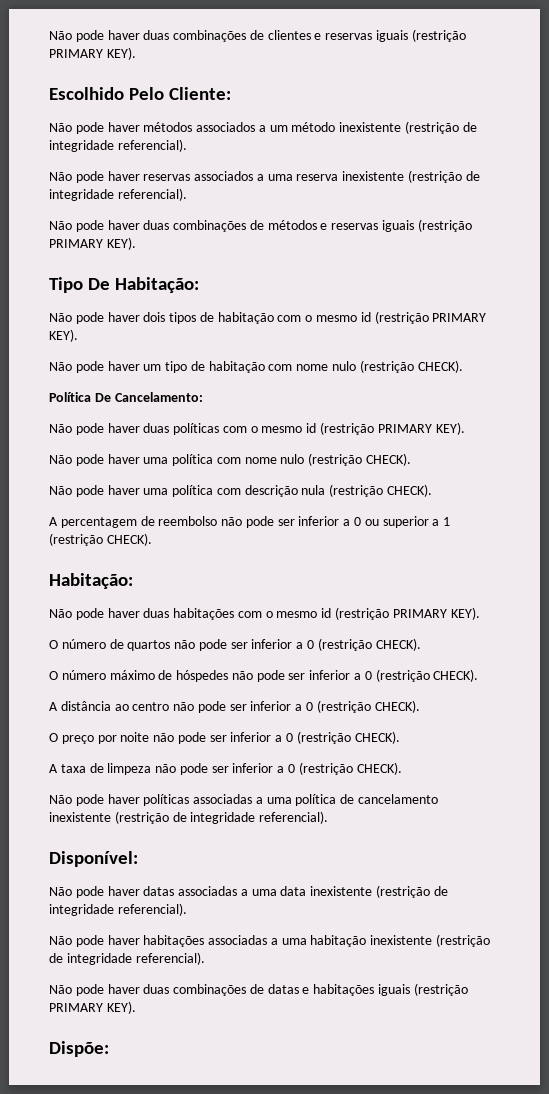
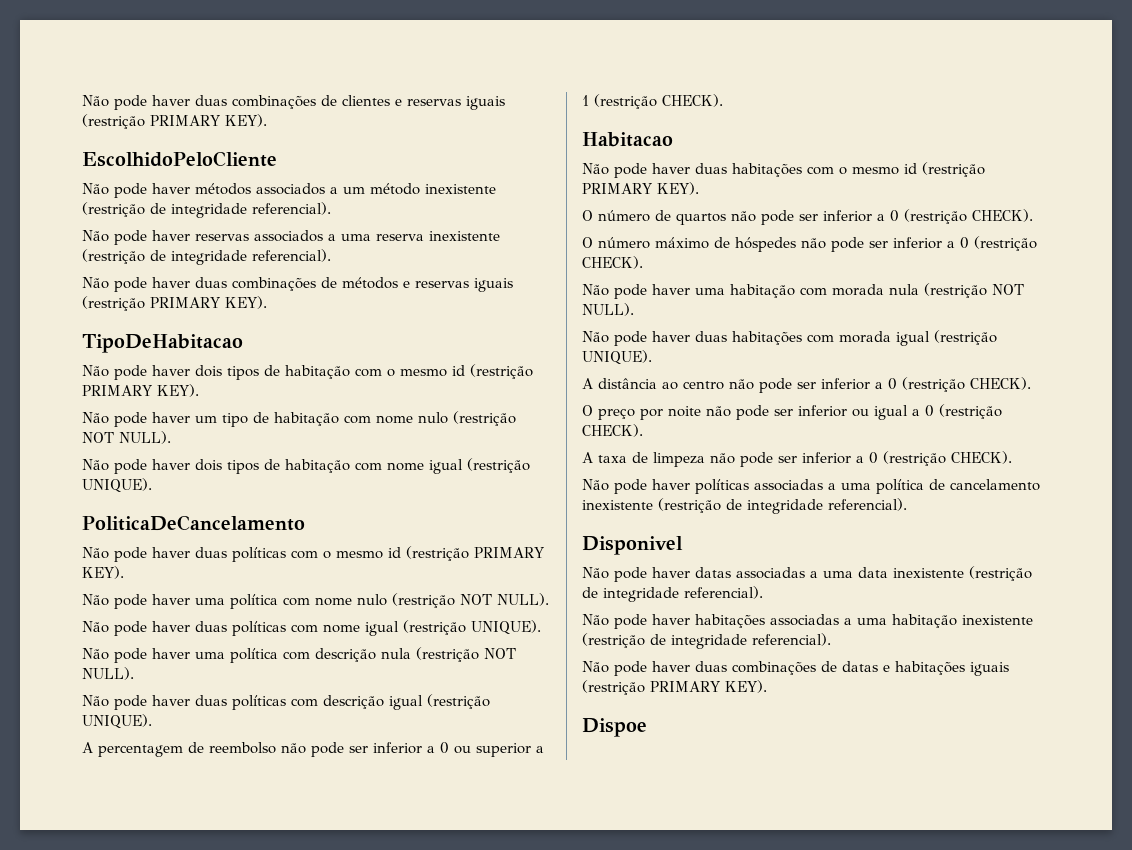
- Escolhido Pelo Cliente:
+ EscolhidoPeloCliente
- Tipo De Habitação:
+ TipoDeHabitacao
- Não pode haver um tipo de habitação com nome nulo (restrição CHECK).
- Política De Cancelamento:
+ Não pode haver um tipo de habitação com nome nulo (restrição NOT NULL).
+ Não pode haver dois tipos de habitação com nome igual (restrição UNIQUE).
+ PoliticaDeCancelamento
- Não pode haver uma política com nome nulo (restrição CHECK).
+ Não pode haver uma política com nome nulo (restrição NOT NULL).
+ Não pode haver duas políticas com nome igual (restrição UNIQUE).
- Não pode haver uma política com descrição nula (restrição CHECK).
+ Não pode haver uma política com descrição nula (restrição NOT NULL).
+ Não pode haver duas políticas com descrição igual (restrição UNIQUE).
  A percentagem de reembolso não pode ser inferior a 0 ou superior a 1 (restrição CHECK).
- Habitação:
+ Habitacao
+ Não pode haver uma habitação com morada nula (restrição NOT NULL).
+ Não pode haver duas habitações com morada igual (restrição UNIQUE).
- O preço por noite não pode ser inferior a 0 (restrição CHECK).
+ O preço por noite não pode ser inferior ou igual a 0 (restrição CHECK).
- Disponível:
+ Disponivel
- Dispõe:
+ Dispoe

